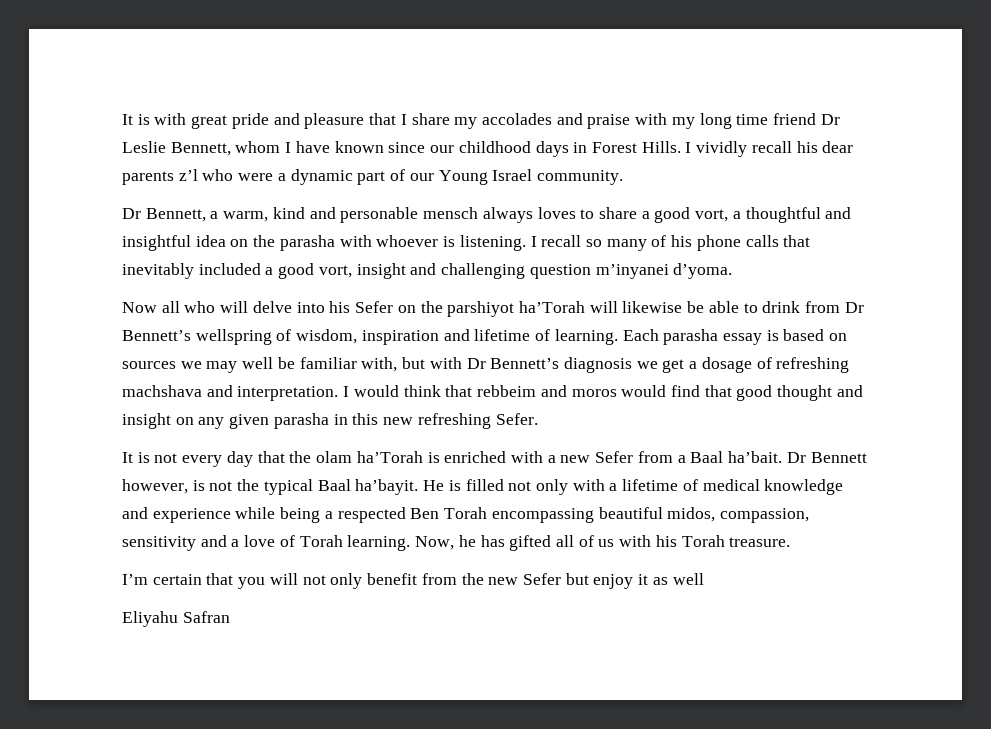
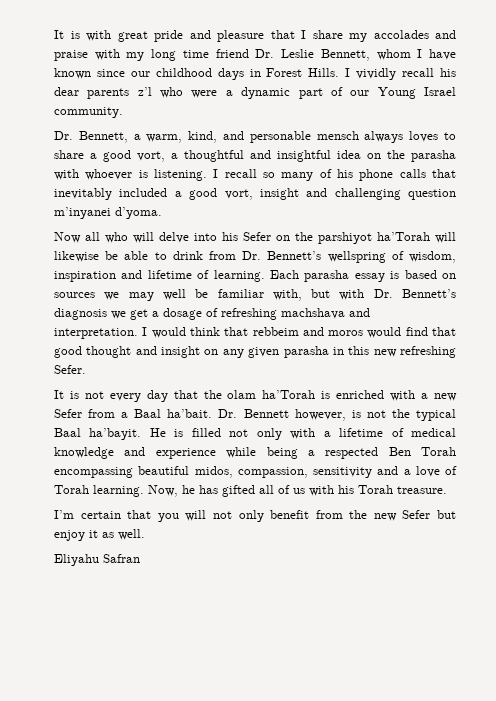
- It is with great pride and pleasure that I share my accolades and praise with my long time friend Dr Leslie Bennett, whom I have known since our childhood days in Forest Hills.
+ It is with great pride and pleasure that I share my accolades and praise with my long time friend Dr. Leslie Bennett, whom I have known since our childhood days in Forest Hills.
- Dr Bennett, a warm, kind and personable mensch always loves to share a good vort, a thoughtful and insightful idea on the parasha with whoever is listening.
+ Dr. Bennett, a warm, kind, and personable mensch always loves to share a good vort, a thoughtful and insightful idea on the parasha with whoever is listening.
- Now all who will delve into his Sefer on the parshiyot ha’Torah will likewise be able to drink from Dr Bennett’s wellspring of wisdom, inspiration and lifetime of learning.
+ Now all who will delve into his Sefer on the parshiyot ha’Torah will likewise be able to drink from Dr. Bennett’s wellspring of wisdom, inspiration and lifetime of learning.
- Each parasha essay is based on sources we may well be familiar with, but with Dr Bennett’s diagnosis we get a dosage of refreshing machshava and interpretation.
+ Each parasha essay is based on sources we may well be familiar with, but with Dr. Bennett’s diagnosis we get a dosage of refreshing machshava and interpretation.
- Dr Bennett however, is not the typical Baal ha’bayit.
+ Dr. Bennett however, is not the typical Baal ha’bayit.
- I’m certain that you will not only benefit from the new Sefer but enjoy it as well
+ I’m certain that you will not only benefit from the new Sefer but enjoy it as well.

